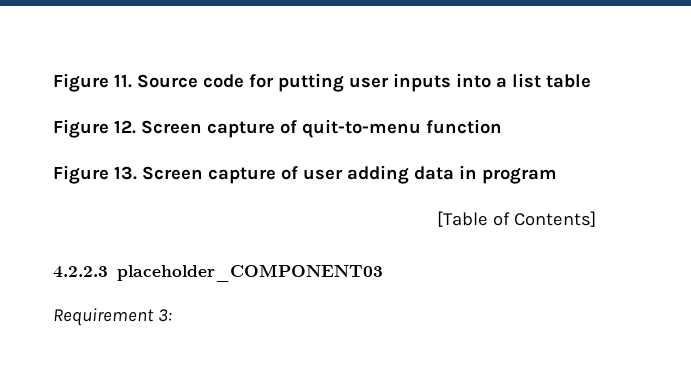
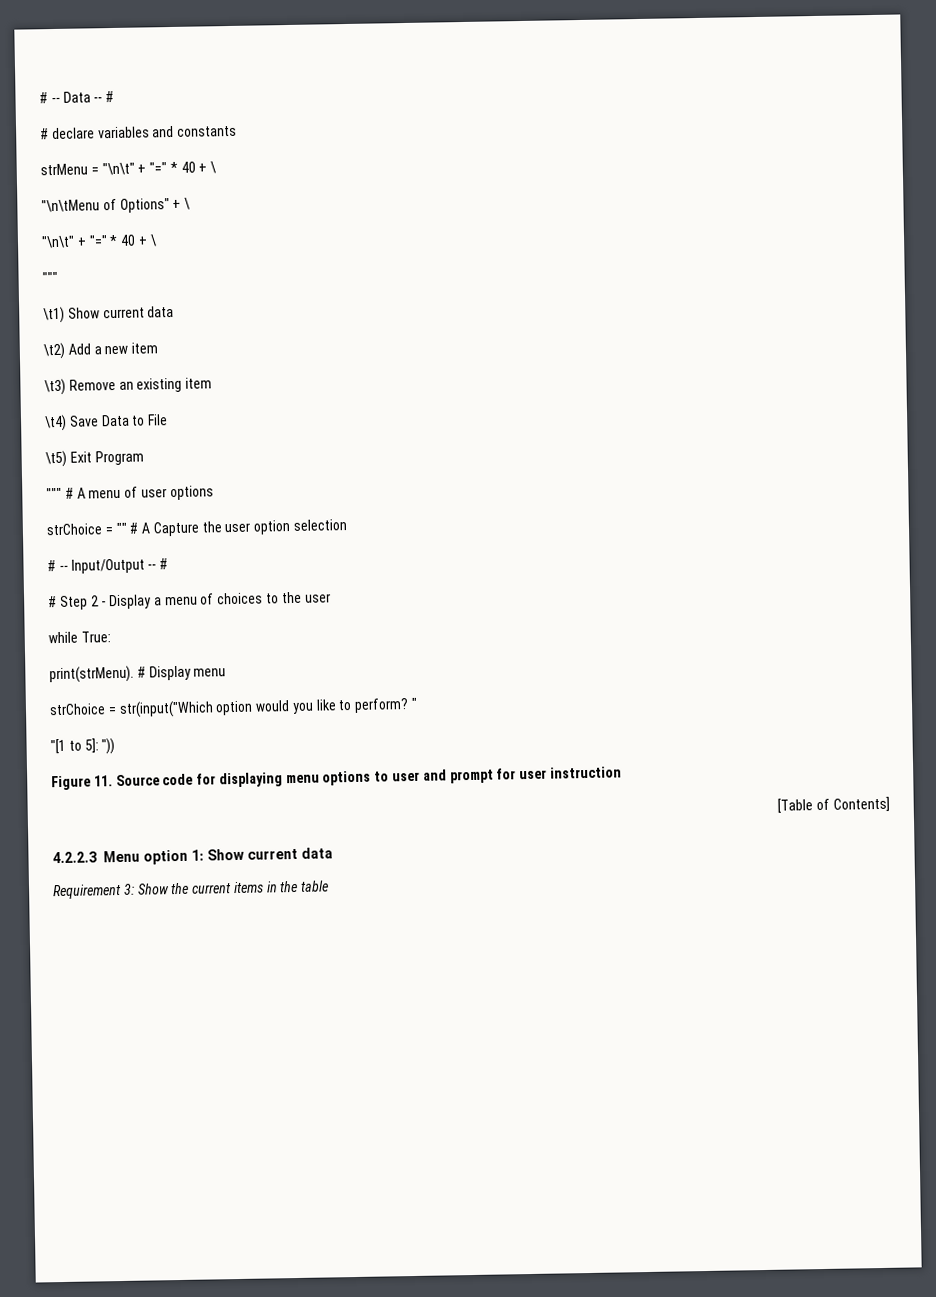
+ # -- Data -- #
+ # declare variables and constants
+ strMenu = "\n\t" + "=" * 40 + \
+ "\n\tMenu of Options" + \
+ "\n\t" + "=" * 40 + \
+ """
+ \t1) Show current data
+ \t2) Add a new item
+ \t3) Remove an existing item
+ \t4) Save Data to File
+ \t5) Exit Program
+ """ # A menu of user options
+ strChoice = "" # A Capture the user option selection
+ # -- Input/Output -- #
+ # Step 2 - Display a menu of choices to the user
+ while True:
+ print(strMenu). # Display menu
+ strChoice = str(input("Which option would you like to perform? "
+ "[1 to 5]: "))
- Figure 11. Source code for putting user inputs into a list table
- Figure 12. Screen capture of quit-to-menu function
- Figure 13. Screen capture of user adding data in program
+ Figure 11. Source code for displaying menu options to user and prompt for user instruction
  [Table of Contents]
- 4.2.2.3 placeholder_COMPONENT03
- Requirement 3:
+ 4.2.2.3 Menu option 1: Show current data
+ Requirement 3: Show the current items in the table

